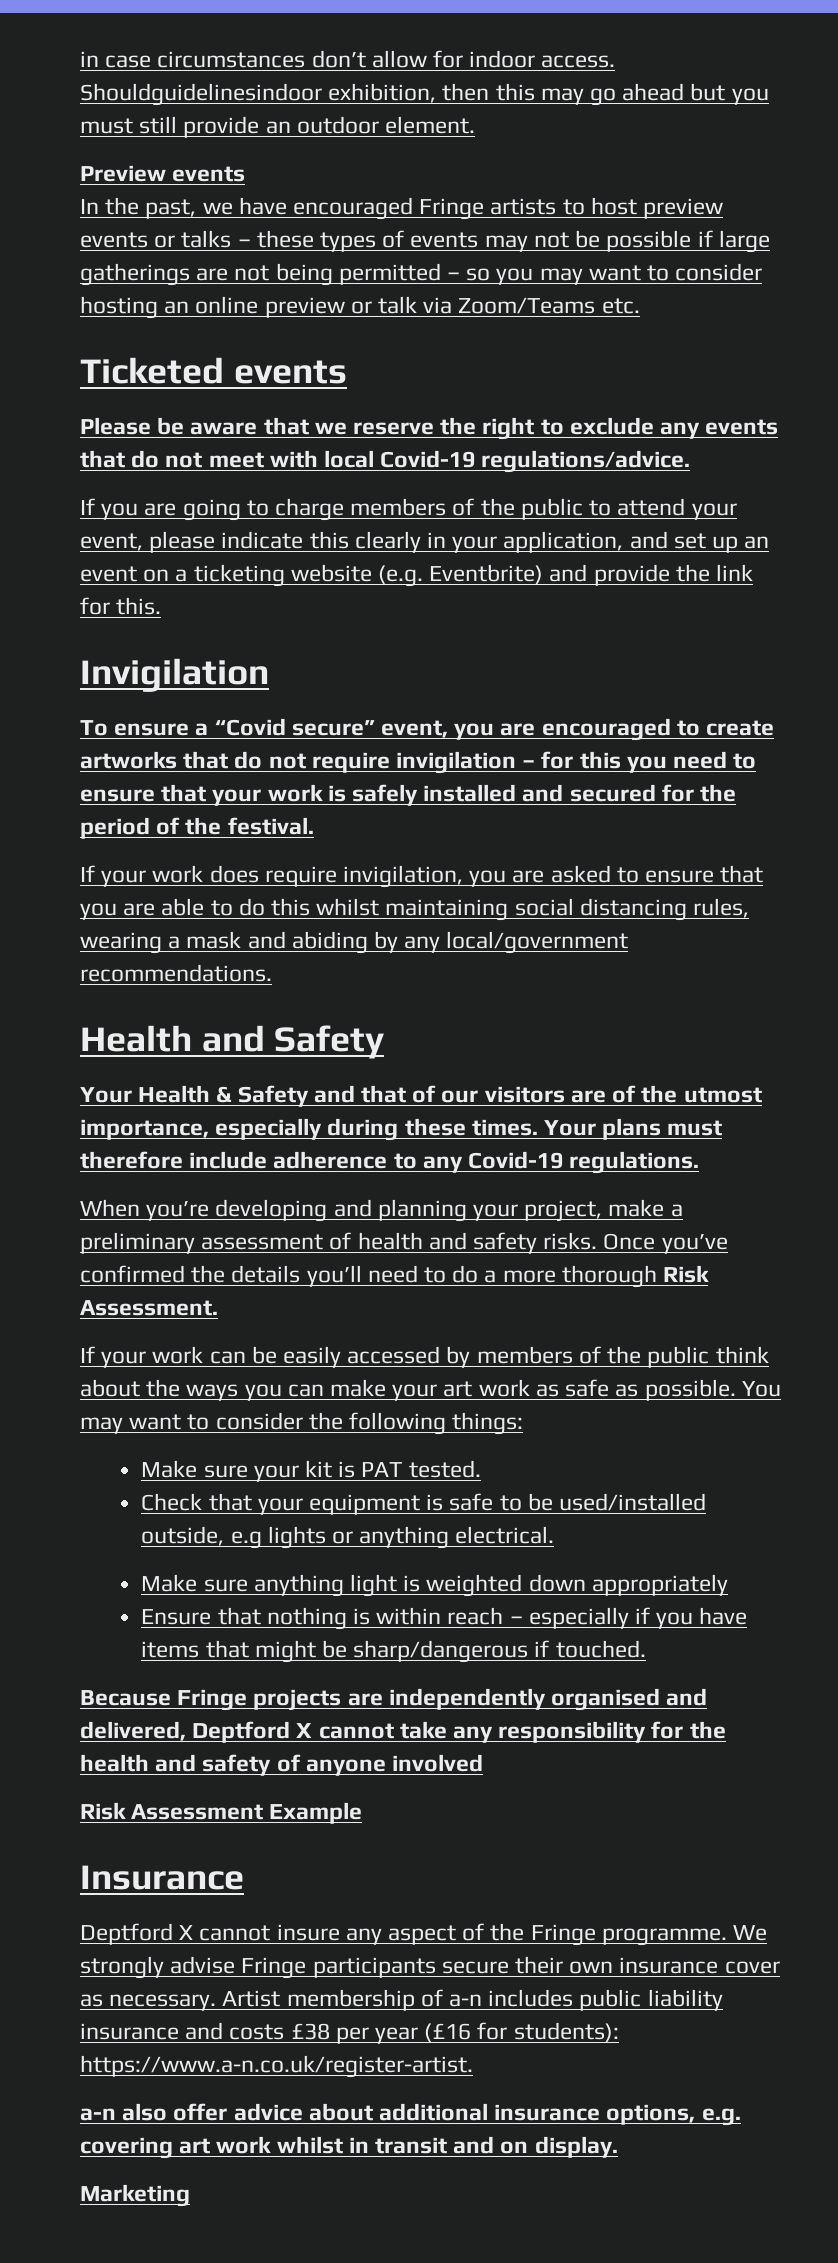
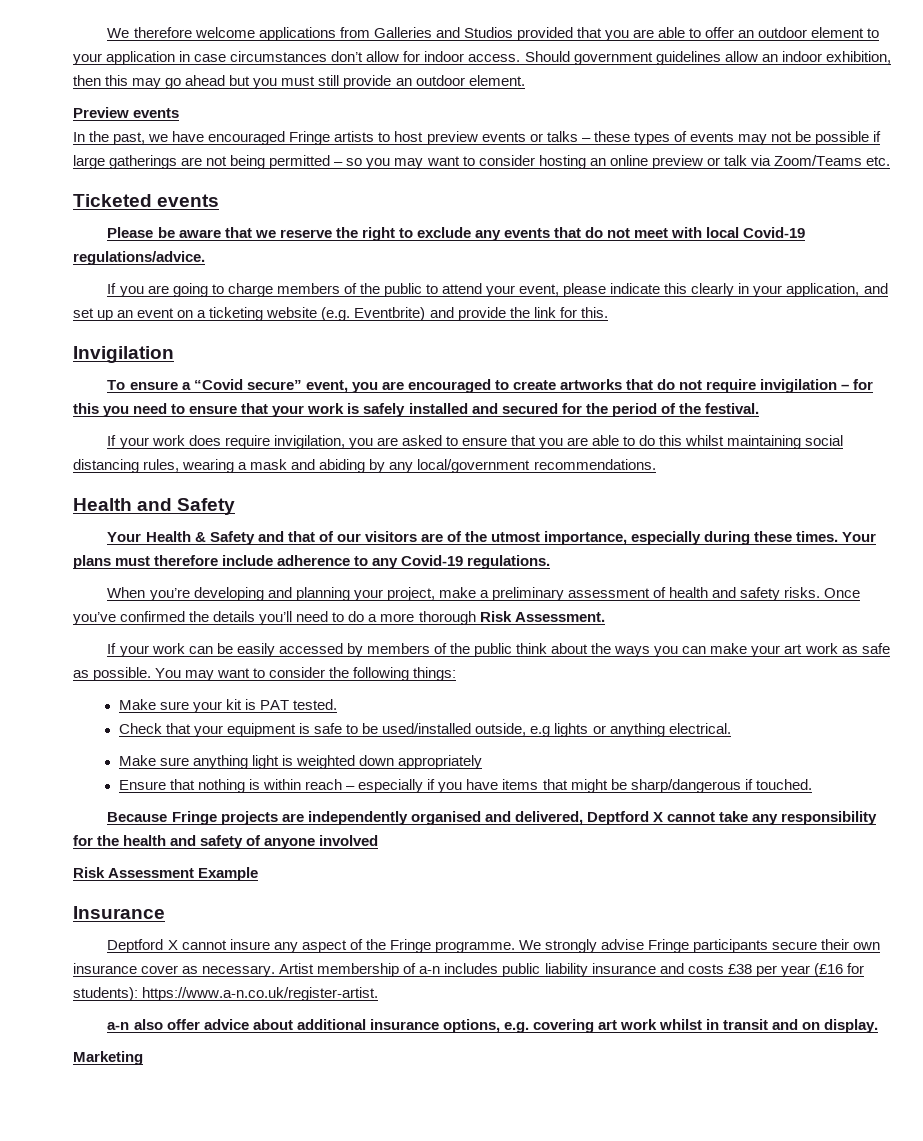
- in case circumstances don’t allow for indoor access.
+ We therefore welcome applications from Galleries and Studios provided that you are able to offer an outdoor element to your application in case circumstances don’t allow for indoor access.
- Shouldguidelinesindoor exhibition, then this may go ahead but you must still provide an outdoor element.
+ Should government guidelines allow an indoor exhibition, then this may go ahead but you must still provide an outdoor element.

